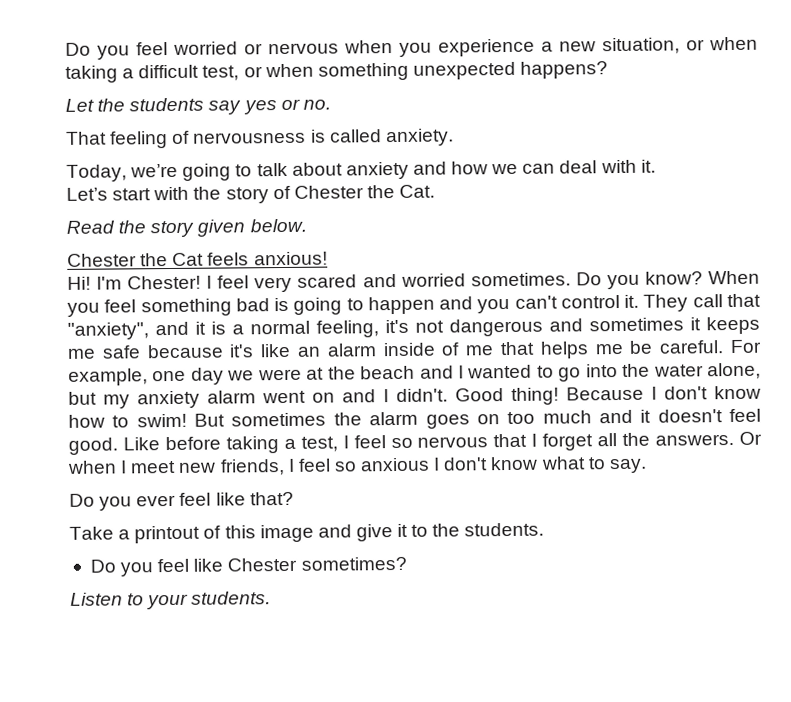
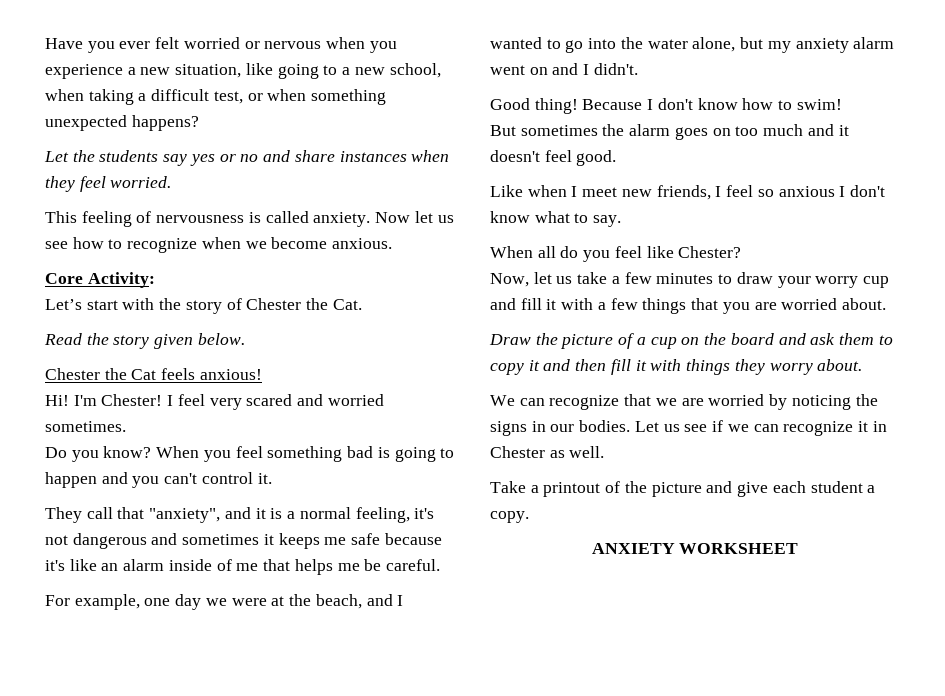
- Do you feel worried or nervous when you experience a new situation, or when taking a difficult test, or when something unexpected happens?
+ Have you ever felt worried or nervous when you experience a new situation, like going to a new school, when taking a difficult test, or when something unexpected happens?
- Let the students say yes or no.
- That feeling of nervousness is called anxiety.
- Today, we’re going to talk about anxiety and how we can deal with it.
+ Let the students say yes or no and share instances when they feel worried.
+ This feeling of nervousness is called anxiety. Now let us see how to recognize when we become anxious.
+ Core Activity:
- I feel very scared and worried sometimes. Do you know?
+ I feel very scared and worried sometimes.
+ Do you know?
- When you feel something bad is going to happen and you can't control it. They call that "anxiety", and it is a normal feeling, it's not dangerous and sometimes it keeps me safe because it's like an alarm inside of me that helps me be careful. For example, one day we were at the beach and I wanted to go into the water alone, but my anxiety alarm went on and I didn't. Good thing!
+ When you feel something bad is going to happen and you can't control it.
+ They call that "anxiety", and it is a normal feeling, it's not dangerous and sometimes it keeps me safe because it's like an alarm inside of me that helps me be careful.
+ For example, one day we were at the beach, and I wanted to go into the water alone, but my anxiety alarm went on and I didn't.
+ Good thing!
- Because I don't know how to swim! But sometimes the alarm goes on too much and it doesn't feel good. Like before taking a test, I feel so nervous that I forget all the answers. Or when I meet new friends, I feel so anxious I don't know what to say.
+ Because I don't know how to swim!
+ But sometimes the alarm goes on too much and it doesn't feel good.
+ Like when I meet new friends, I feel so anxious I don't know what to say.
- Do you ever feel like that?
- Take a printout of this image and give it to the students.
- Do you feel like Chester sometimes?
- Listen to your students.
+ When all do you feel like Chester?
+ Now, let us take a few minutes to draw your worry cup and fill it with a few things that you are worried about.
+ Draw the picture of a cup on the board and ask them to copy it and then fill it with things they worry about.
+ We can recognize that we are worried by noticing the signs in our bodies. Let us see if we can recognize it in Chester as well.
+ Take a printout of the picture and give each student a copy.
+ ANXIETY WORKSHEET

